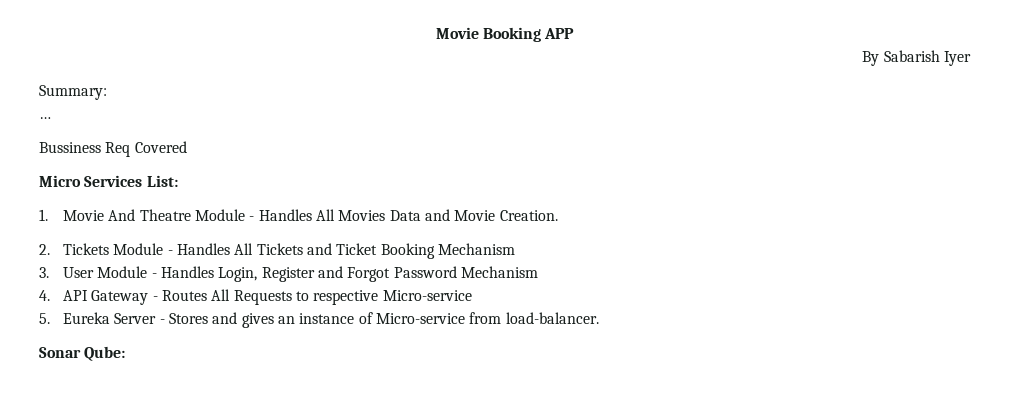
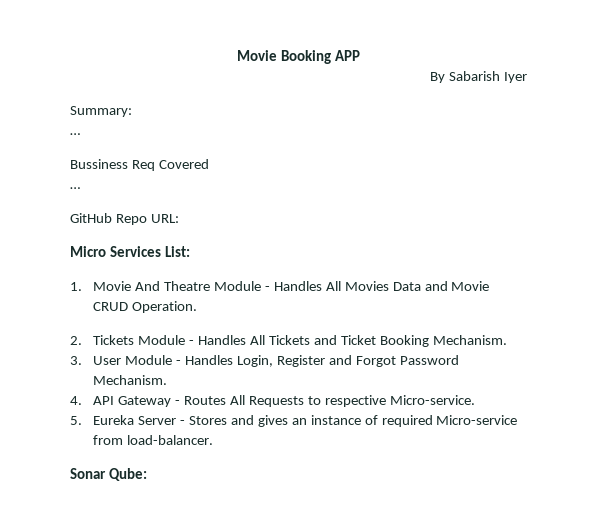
  Bussiness Req Covered
+ …
+ GitHub Repo URL:
- 1. Movie And Theatre Module - Handles All Movies Data and Movie Creation.
+ 1. Movie And Theatre Module - Handles All Movies Data and Movie CRUD Operation.
- 2. Tickets Module - Handles All Tickets and Ticket Booking Mechanism
+ 2. Tickets Module - Handles All Tickets and Ticket Booking Mechanism.
- 3. User Module - Handles Login, Register and Forgot Password Mechanism
+ 3. User Module - Handles Login, Register and Forgot Password Mechanism.
- 4. API Gateway - Routes All Requests to respective Micro-service
+ 4. API Gateway - Routes All Requests to respective Micro-service.
- 5. Eureka Server - Stores and gives an instance of Micro-service from load-balancer.
+ 5. Eureka Server - Stores and gives an instance of required Micro-service from load-balancer.

